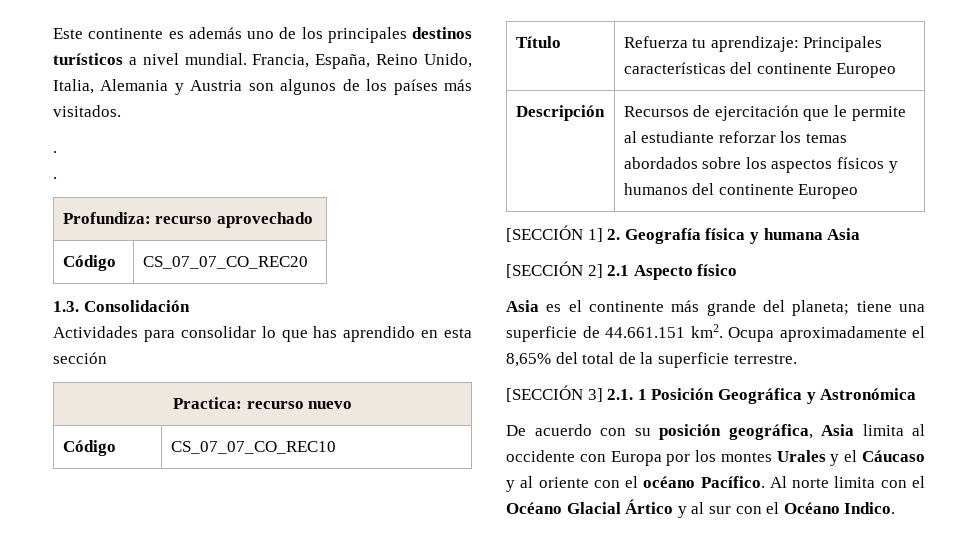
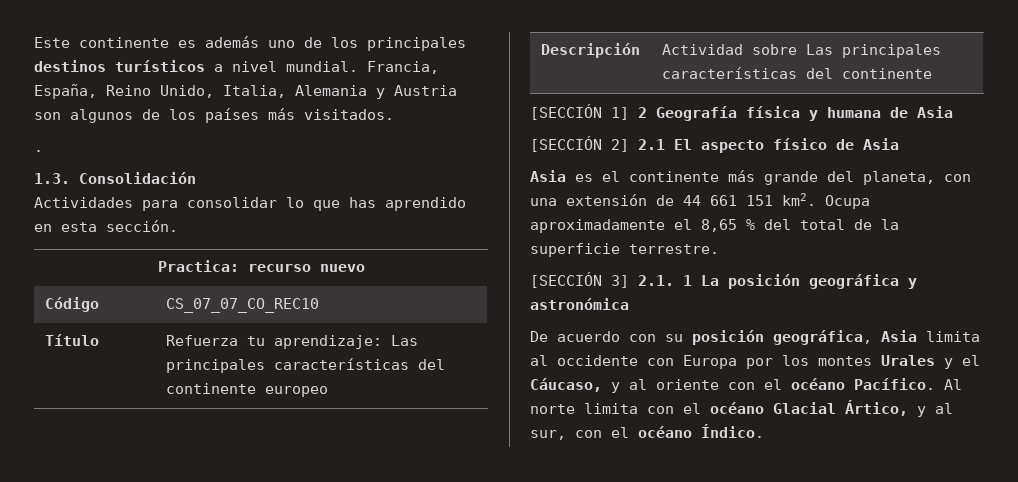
  Francia, España, Reino Unido, Italia, Alemania y Austria son algunos de los países más visitados.
  .
- .
- Profundiza: recurso aprovechado
- Código | CS_07_07_CO_REC20
- Actividades para consolidar lo que has aprendido en esta sección
+ Actividades para consolidar lo que has aprendido en esta sección.
- Título | Refuerza tu aprendizaje: Principales características del continente Europeo
+ Título | Refuerza tu aprendizaje: Las principales características del continente europeo
- Descripción | Recursos de ejercitación que le permite al estudiante reforzar los temas abordados sobre los aspectos físicos y humanos del continente Europeo
+ Descripción | Actividad sobre Las principales características del continente
- [SECCIÓN 1] 2. Geografía física y humana Asia
+ [SECCIÓN 1] 2 Geografía física y humana de Asia
- [SECCIÓN 2] 2.1 Aspecto físico
+ [SECCIÓN 2] 2.1 El aspecto físico de Asia
- Asia es el continente más grande del planeta; tiene una superficie de 44.661.151 km2.
+ Asia es el continente más grande del planeta, con una extensión de 44 661 151 km2.
- Ocupa aproximadamente el 8,65% del total de la superficie terrestre.
+ Ocupa aproximadamente el 8,65 % del total de la superficie terrestre.
- [SECCIÓN 3] 2.1. 1 Posición Geográfica y Astronómica
+ [SECCIÓN 3] 2.1. 1 La posición geográfica y astronómica
- De acuerdo con su posición geográfica, Asia limita al occidente con Europa por los montes Urales y el Cáucaso y al oriente con el océano Pacífico.
+ De acuerdo con su posición geográfica, Asia limita al occidente con Europa por los montes Urales y el Cáucaso, y al oriente con el océano Pacífico.
- Al norte limita con el Océano Glacial Ártico y al sur con el Océano Indico.
+ Al norte limita con el océano Glacial Ártico, y al sur, con el océano Índico.

